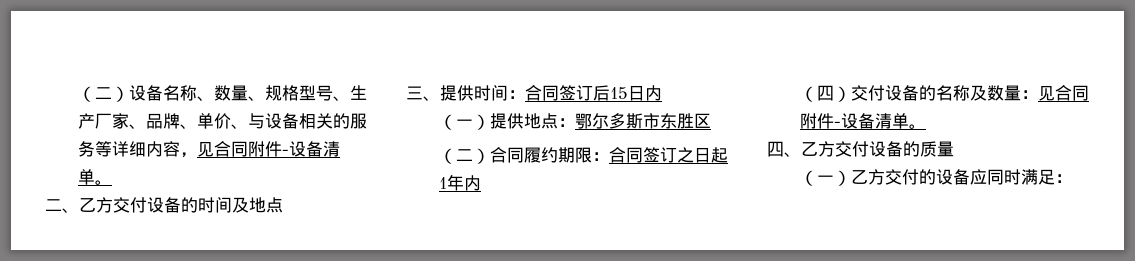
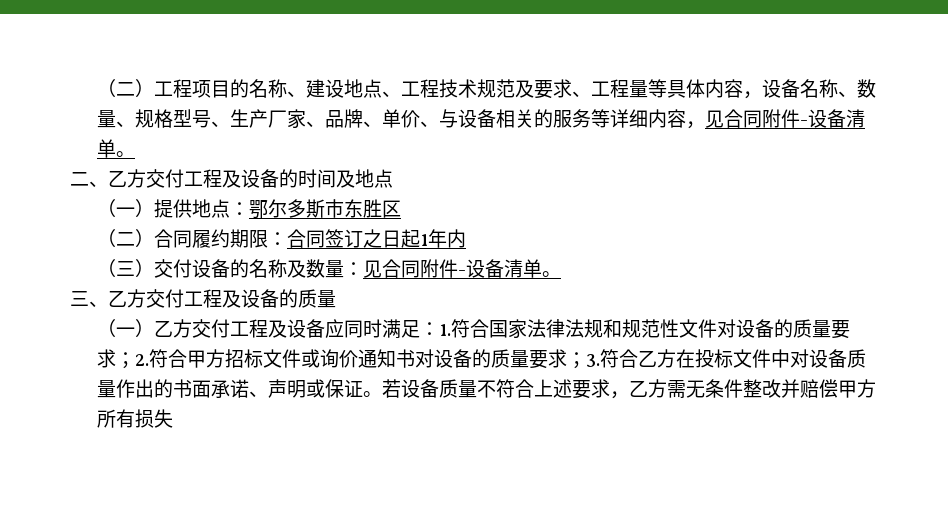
- （二）设备名称、数量、规格型号、生产厂家、品牌、单价、与设备相关的服务等详细内容，见合同附件-设备清单。
+ （二）工程项目的名称、建设地点、工程技术规范及要求、工程量等具体内容，设备名称、数量、规格型号、生产厂家、品牌、单价、与设备相关的服务等详细内容，见合同附件-设备清单。
- 二、乙方交付设备的时间及地点
+ 二、乙方交付工程及设备的时间及地点
- 三、提供时间：合同签订后15日内
- （四）交付设备的名称及数量：见合同附件-设备清单。
+ （三）交付设备的名称及数量：见合同附件-设备清单。
- 四、乙方交付设备的质量
+ 三、乙方交付工程及设备的质量
- （一）乙方交付的设备应同时满足：
+ （一）乙方交付工程及设备应同时满足：1.符合国家法律法规和规范性文件对设备的质量要求；2.符合甲方招标文件或询价通知书对设备的质量要求；3.符合乙方在投标文件中对设备质量作出的书面承诺、声明或保证。若设备质量不符合上述要求，乙方需无条件整改并赔偿甲方所有损失

